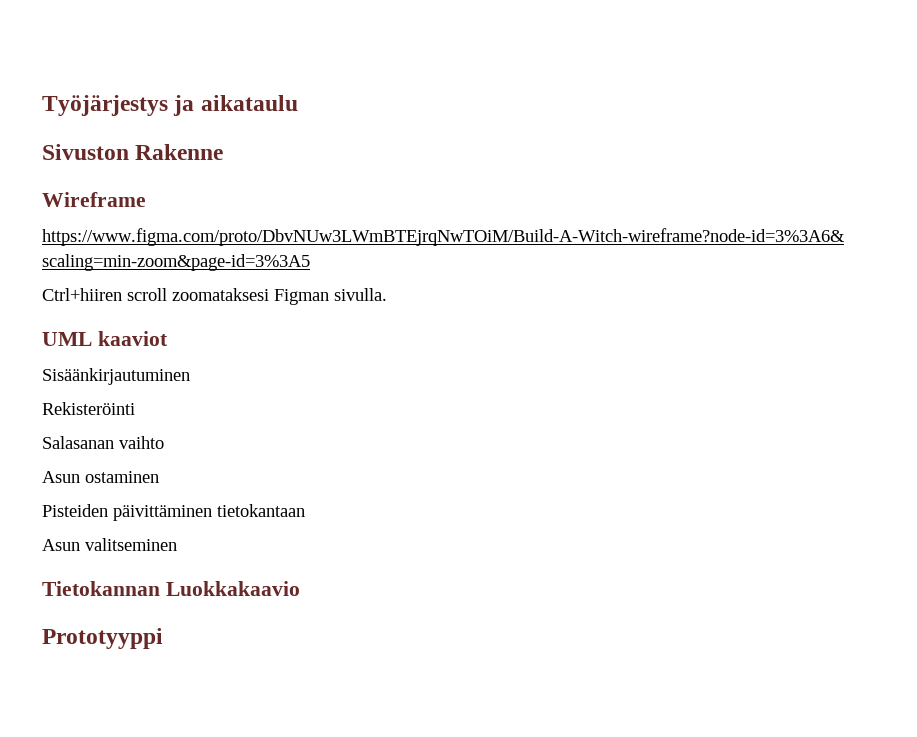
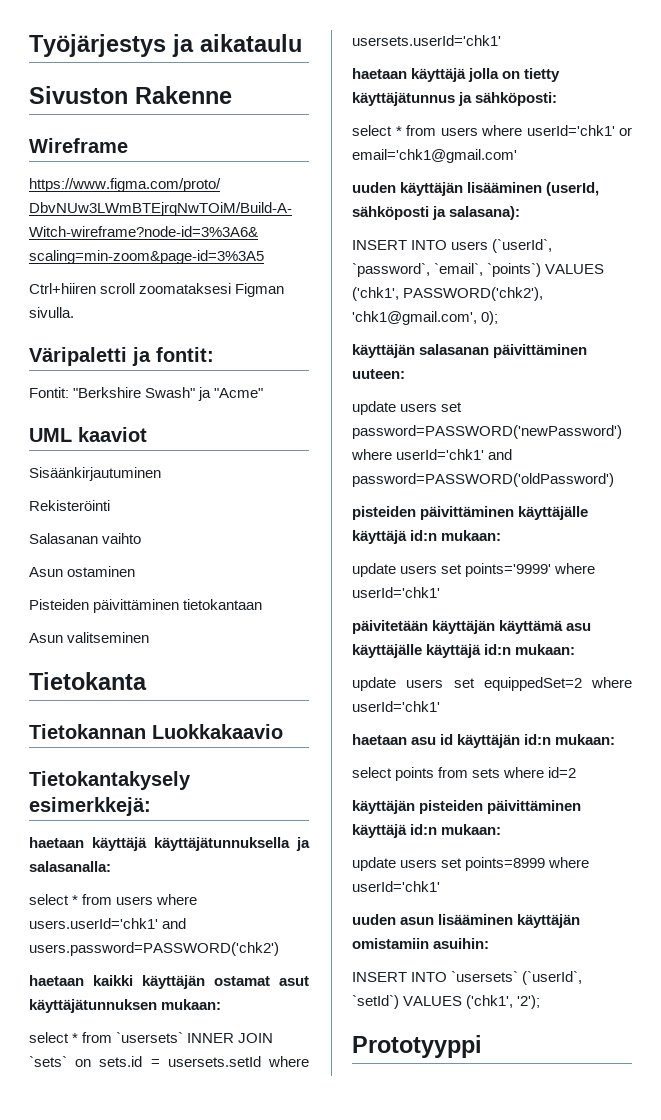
+ Väripaletti ja fontit:
+ Fontit: "Berkshire Swash" ja "Acme"
+ Tietokanta
+ Tietokantakysely esimerkkejä:
+ haetaan käyttäjä käyttäjätunnuksella ja salasanalla:
+ select * from users where users.userId='chk1' and users.password=PASSWORD('chk2')
+ haetaan kaikki käyttäjän ostamat asut käyttäjätunnuksen mukaan:
+ select * from `usersets` INNER JOIN `sets` on sets.id = usersets.setId where usersets.userId='chk1'
+ haetaan käyttäjä jolla on tietty käyttäjätunnus ja sähköposti:
+ select * from users where userId='chk1' or email='chk1@gmail.com'
+ uuden käyttäjän lisääminen (userId, sähköposti ja salasana):
+ INSERT INTO users (`userId`, `password`, `email`, `points`) VALUES ('chk1', PASSWORD('chk2'), 'chk1@gmail.com', 0);
+ käyttäjän salasanan päivittäminen uuteen:
+ update users set password=PASSWORD('newPassword') where userId='chk1' and password=PASSWORD('oldPassword')
+ pisteiden päivittäminen käyttäjälle käyttäjä id:n mukaan:
+ update users set points='9999' where userId='chk1'
+ päivitetään käyttäjän käyttämä asu käyttäjälle käyttäjä id:n mukaan:
+ update users set equippedSet=2 where userId='chk1'
+ haetaan asu id käyttäjän id:n mukaan:
+ select points from sets where id=2
+ käyttäjän pisteiden päivittäminen käyttäjä id:n mukaan:
+ update users set points=8999 where userId='chk1'
+ uuden asun lisääminen käyttäjän omistamiin asuihin:
+ INSERT INTO `usersets` (`userId`, `setId`) VALUES ('chk1', '2');

